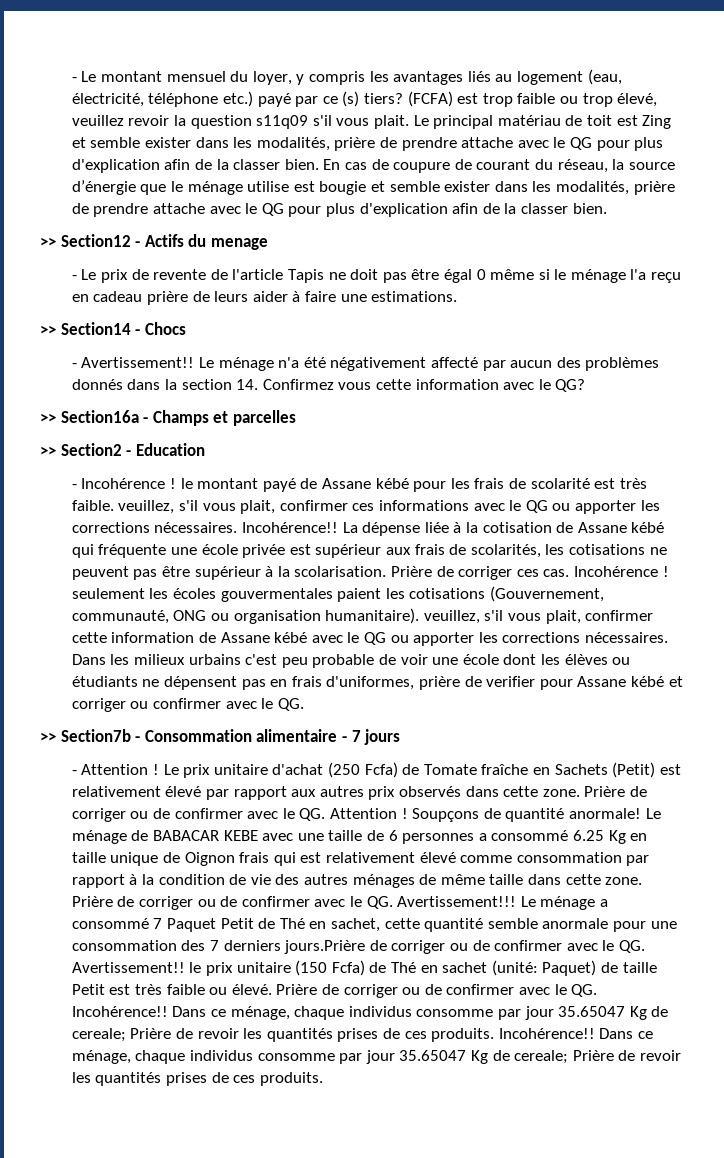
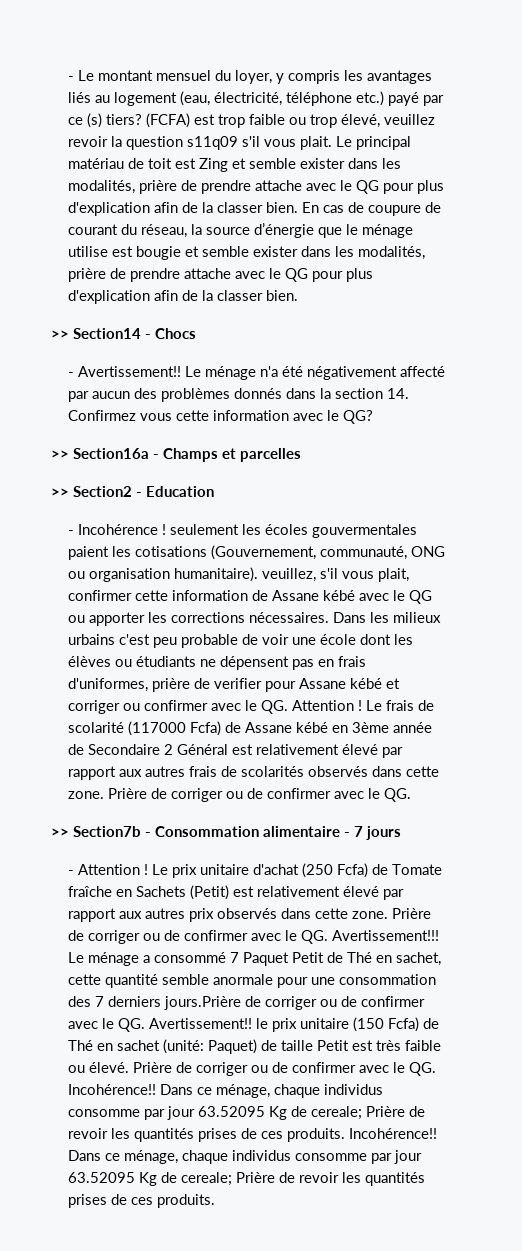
- >> Section12 - Actifs du menage
- - Le prix de revente de l'article Tapis ne doit pas être égal 0 même si le ménage l'a reçu en cadeau prière de leurs aider à faire une estimations.
- - Incohérence ! le montant payé de Assane kébé pour les frais de scolarité est très faible. veuillez, s'il vous plait, confirmer ces informations avec le QG ou apporter les corrections nécessaires. Incohérence!! La dépense liée à la cotisation de Assane kébé qui fréquente une école privée est supérieur aux frais de scolarités, les cotisations ne peuvent pas être supérieur à la scolarisation. Prière de corriger ces cas. Incohérence ! seulement les écoles gouvermentales paient les cotisations (Gouvernement, communauté, ONG ou organisation humanitaire). veuillez, s'il vous plait, confirmer cette information de Assane kébé avec le QG ou apporter les corrections nécessaires.
+ - Incohérence ! seulement les écoles gouvermentales paient les cotisations (Gouvernement, communauté, ONG ou organisation humanitaire). veuillez, s'il vous plait, confirmer cette information de Assane kébé avec le QG ou apporter les corrections nécessaires.
- Dans les milieux urbains c'est peu probable de voir une école dont les élèves ou étudiants ne dépensent pas en frais d'uniformes, prière de verifier pour Assane kébé et corriger ou confirmer avec le QG.
+ Dans les milieux urbains c'est peu probable de voir une école dont les élèves ou étudiants ne dépensent pas en frais d'uniformes, prière de verifier pour Assane kébé et corriger ou confirmer avec le QG. Attention ! Le frais de scolarité (117000 Fcfa) de Assane kébé en 3ème année de Secondaire 2 Général est relativement élevé par rapport aux autres frais de scolarités observés dans cette zone. Prière de corriger ou de confirmer avec le QG.
- Prière de corriger ou de confirmer avec le QG. Attention ! Soupçons de quantité anormale! Le ménage de BABACAR KEBE avec une taille de 6 personnes a consommé 6.25 Kg en taille unique de Oignon frais qui est relativement élevé comme consommation par rapport à la condition de vie des autres ménages de même taille dans cette zone. Prière de corriger ou de confirmer avec le QG. Avertissement!!!
+ Prière de corriger ou de confirmer avec le QG. Avertissement!!!
- Prière de corriger ou de confirmer avec le QG. Incohérence!! Dans ce ménage, chaque individus consomme par jour 35.65047 Kg de cereale; Prière de revoir les quantités prises de ces produits. Incohérence!! Dans ce ménage, chaque individus consomme par jour 35.65047 Kg de cereale; Prière de revoir les quantités prises de ces produits.
+ Prière de corriger ou de confirmer avec le QG. Incohérence!! Dans ce ménage, chaque individus consomme par jour 63.52095 Kg de cereale; Prière de revoir les quantités prises de ces produits. Incohérence!! Dans ce ménage, chaque individus consomme par jour 63.52095 Kg de cereale; Prière de revoir les quantités prises de ces produits.

